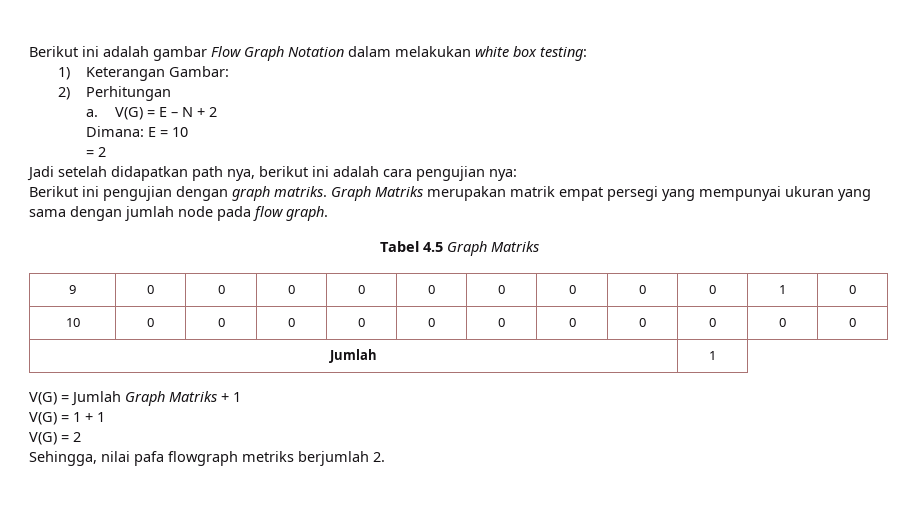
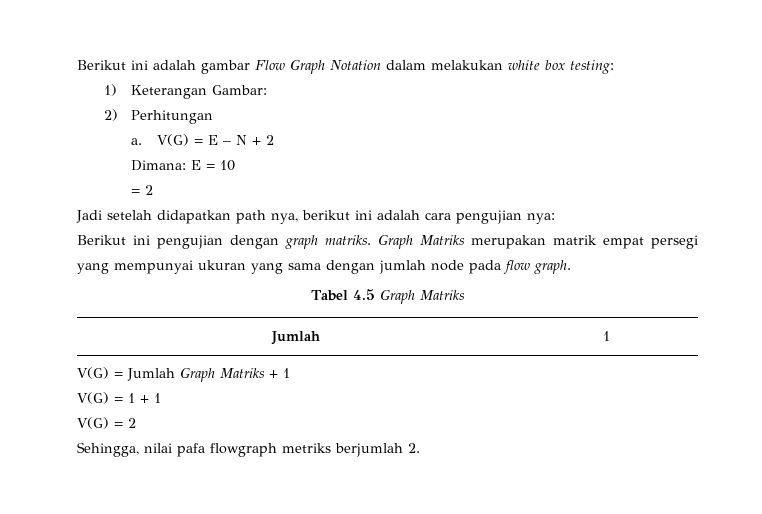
- 9 | 0 | 0 | 0 | 0 | 0 | 0 | 0 | 0 | 0 | 1 | 0
- 10 | 0 | 0 | 0 | 0 | 0 | 0 | 0 | 0 | 0 | 0 | 0

